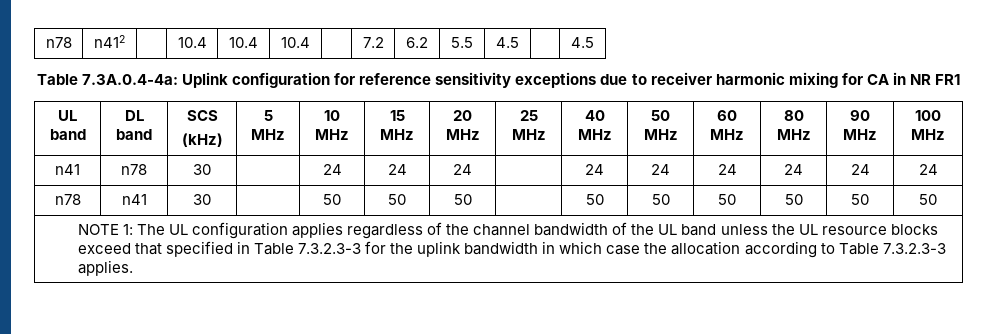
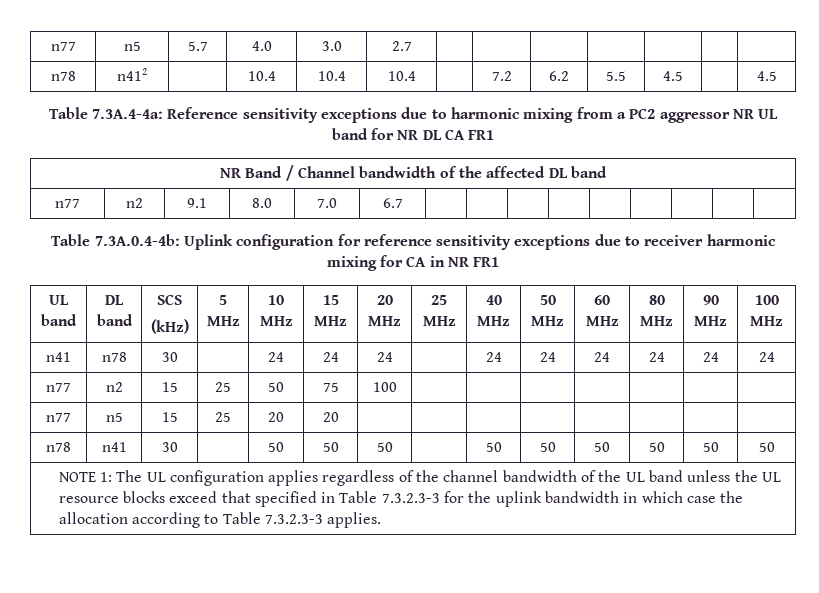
+ n77 | n5 | 5.7 | 4.0 | 3.0 | 2.7 | | | | | | |
- Table 7.3A.0.4-4a: Uplink configuration for reference sensitivity exceptions due to receiver harmonic mixing for CA in NR FR1
+ Table 7.3A.4-4a: Reference sensitivity exceptions due to harmonic mixing from a PC2 aggressor NR UL band for NR DL CA FR1
+ NR Band / Channel bandwidth of the affected DL band
+ n77 | n2 | 9.1 | 8.0 | 7.0 | 6.7 | | | | | | | | |
+ Table 7.3A.0.4-4b: Uplink configuration for reference sensitivity exceptions due to receiver harmonic mixing for CA in NR FR1
+ n77 | n2 | 15 | 25 | 50 | 75 | 100 | | | | | | |
+ n77 | n5 | 15 | 25 | 20 | 20 | | | | | | | |

